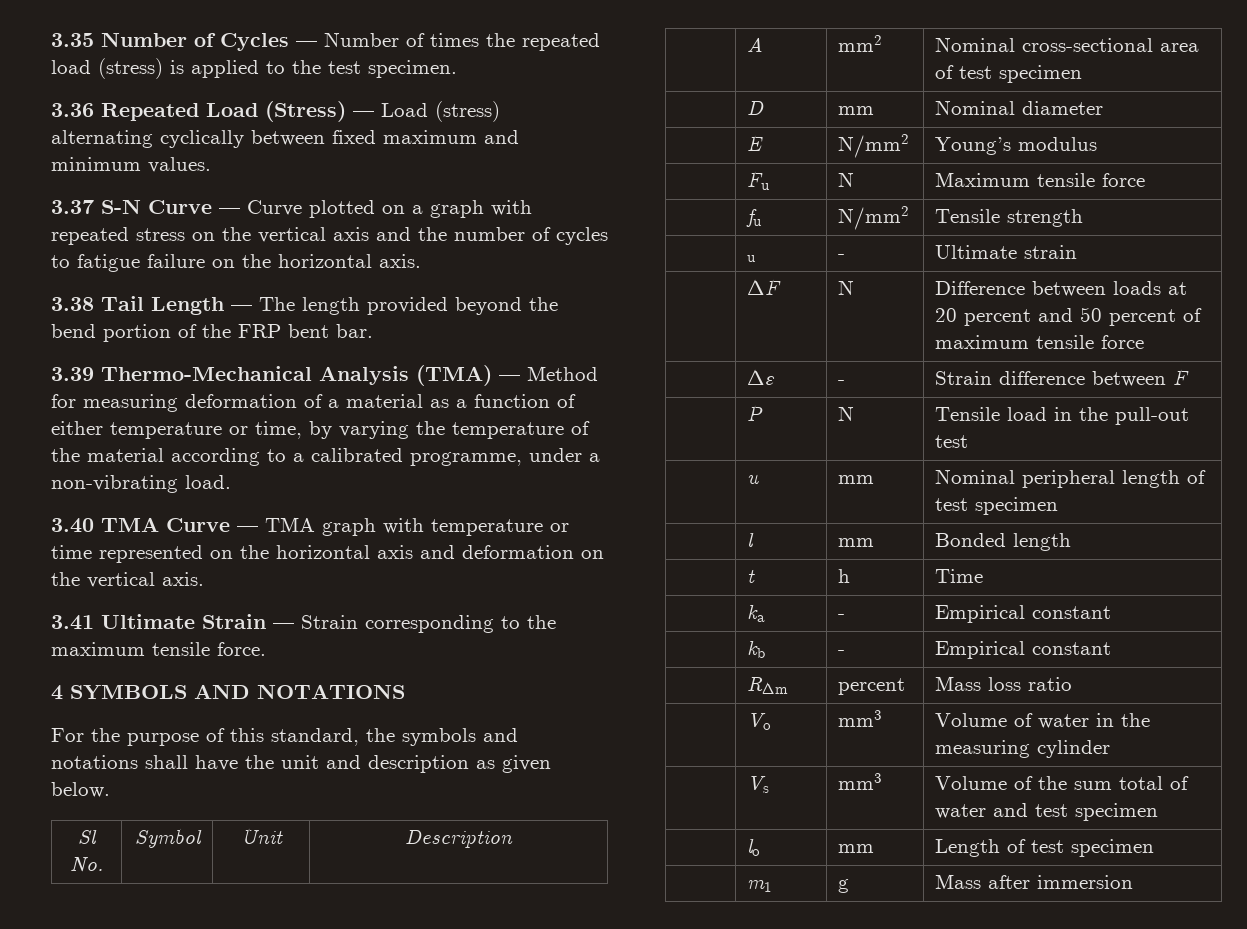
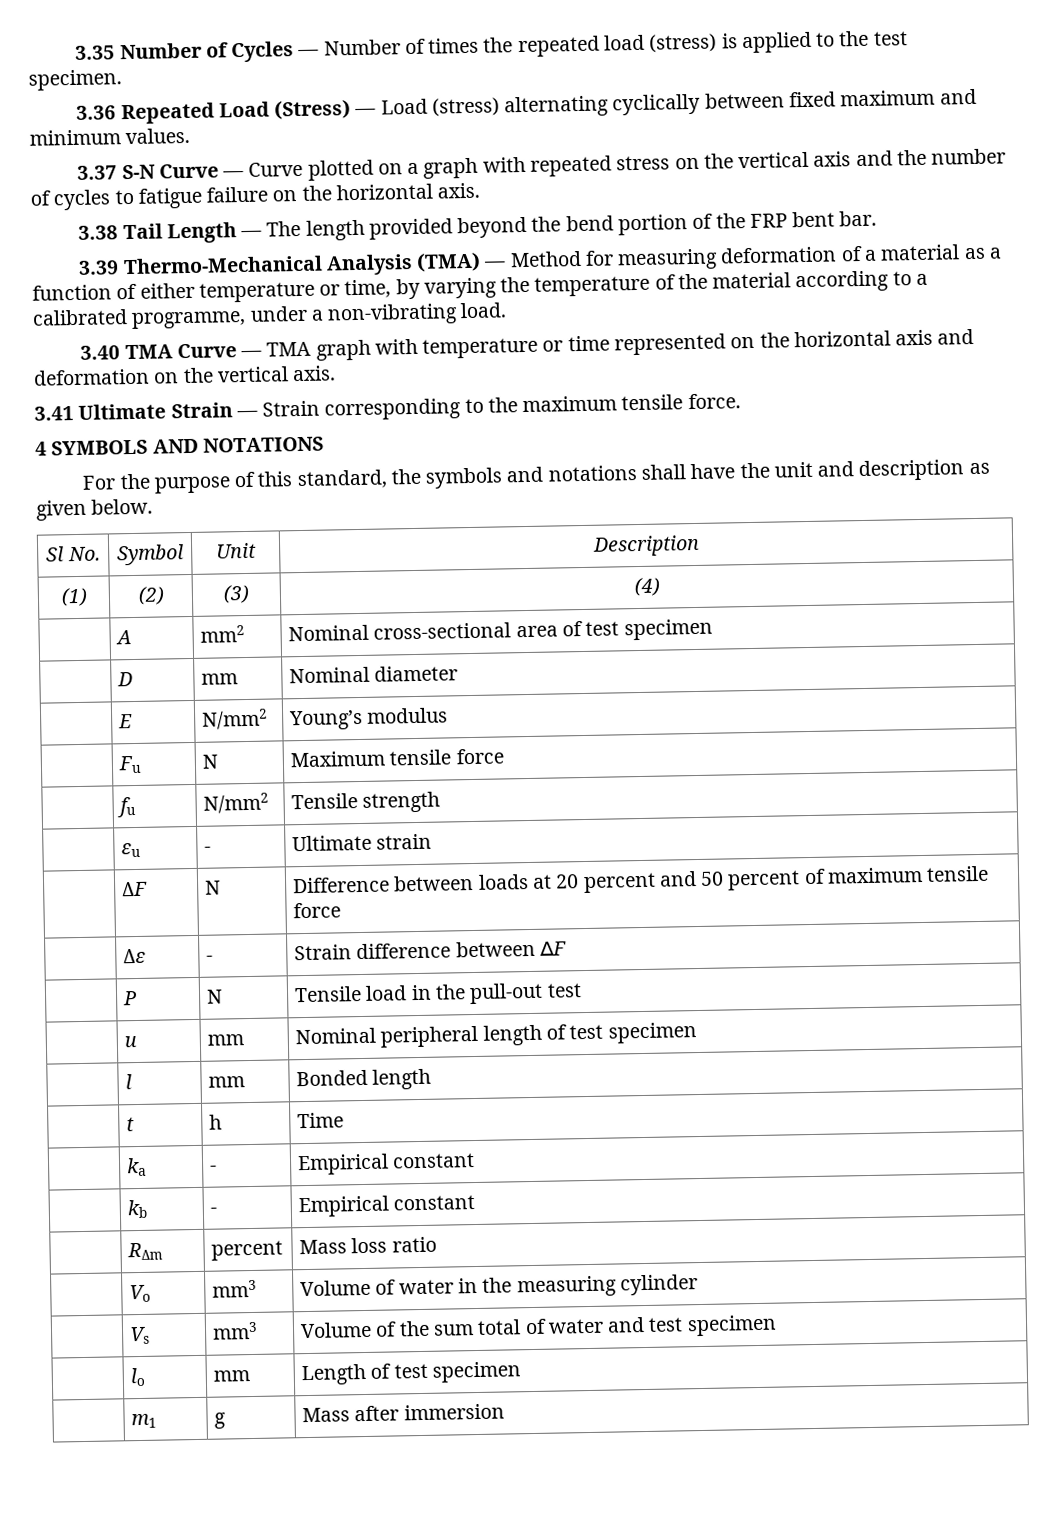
+ (1) | (2) | (3) | (4)
- | u | - | Ultimate strain
+ | εu | - | Ultimate strain
- | Δε | - | Strain difference between F
+ | Δε | - | Strain difference between ∆F

